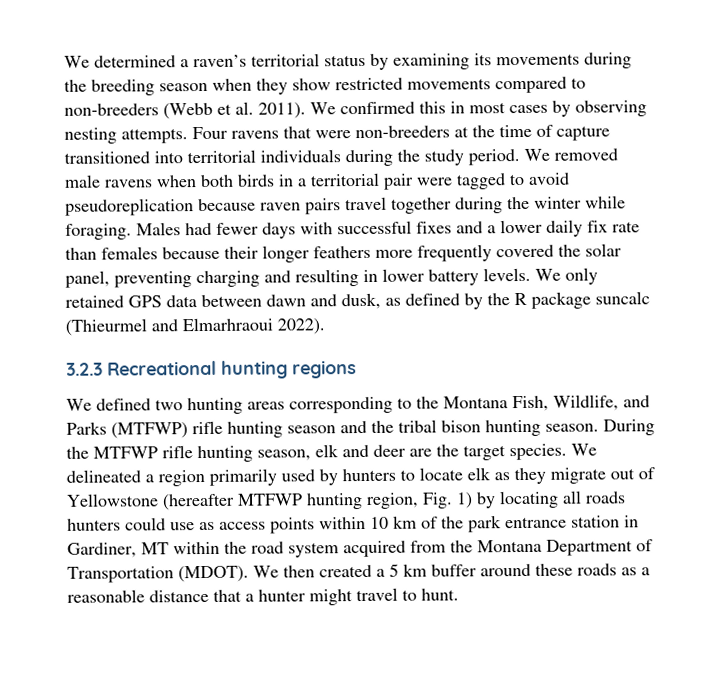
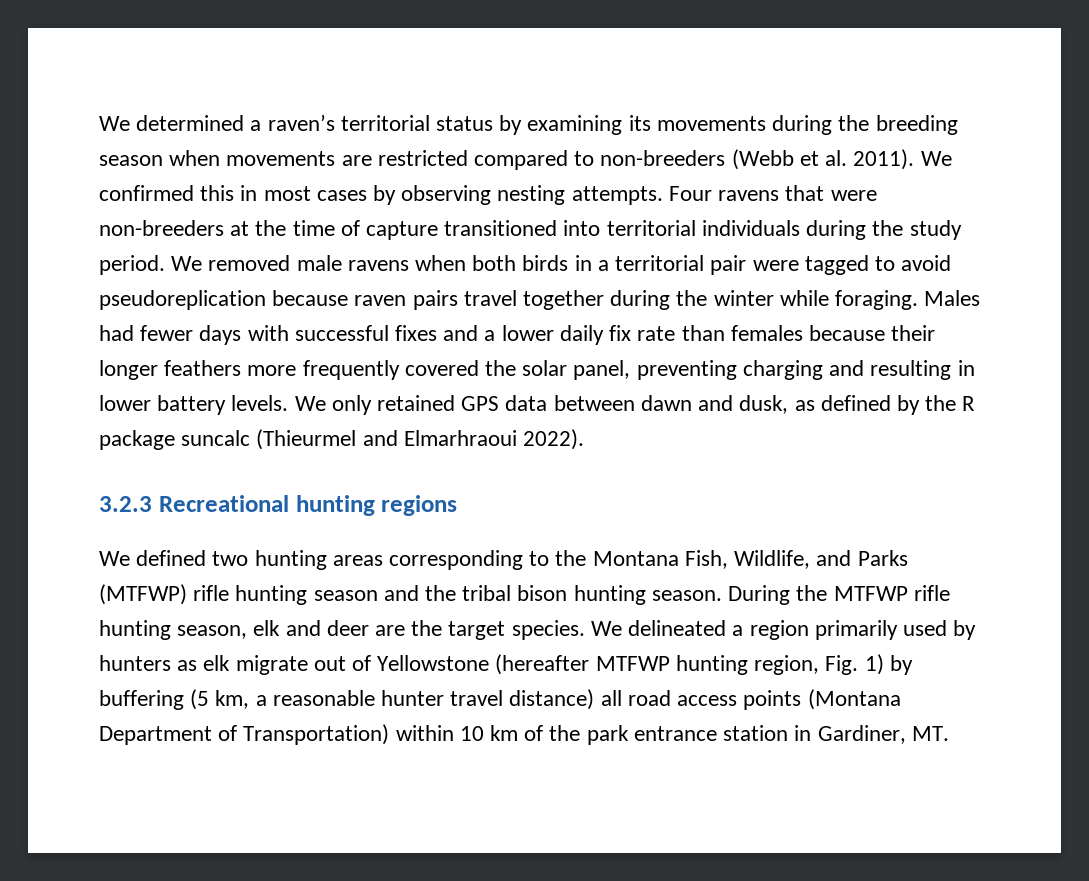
- We determined a raven’s territorial status by examining its movements during the breeding season when they show restricted movements compared to non-breeders (Webb et al. 2011).
+ We determined a raven’s territorial status by examining its movements during the breeding season when movements are restricted compared to non-breeders (Webb et al. 2011).
- We delineated a region primarily used by hunters to locate elk as they migrate out of Yellowstone (hereafter MTFWP hunting region, Fig. 1) by locating all roads hunters could use as access points within 10 km of the park entrance station in Gardiner, MT within the road system acquired from the Montana Department of Transportation (MDOT). We then created a 5 km buffer around these roads as a reasonable distance that a hunter might travel to hunt.
+ We delineated a region primarily used by hunters as elk migrate out of Yellowstone (hereafter MTFWP hunting region, Fig. 1) by buffering (5 km, a reasonable hunter travel distance) all road access points (Montana Department of Transportation) within 10 km of the park entrance station in Gardiner, MT.

